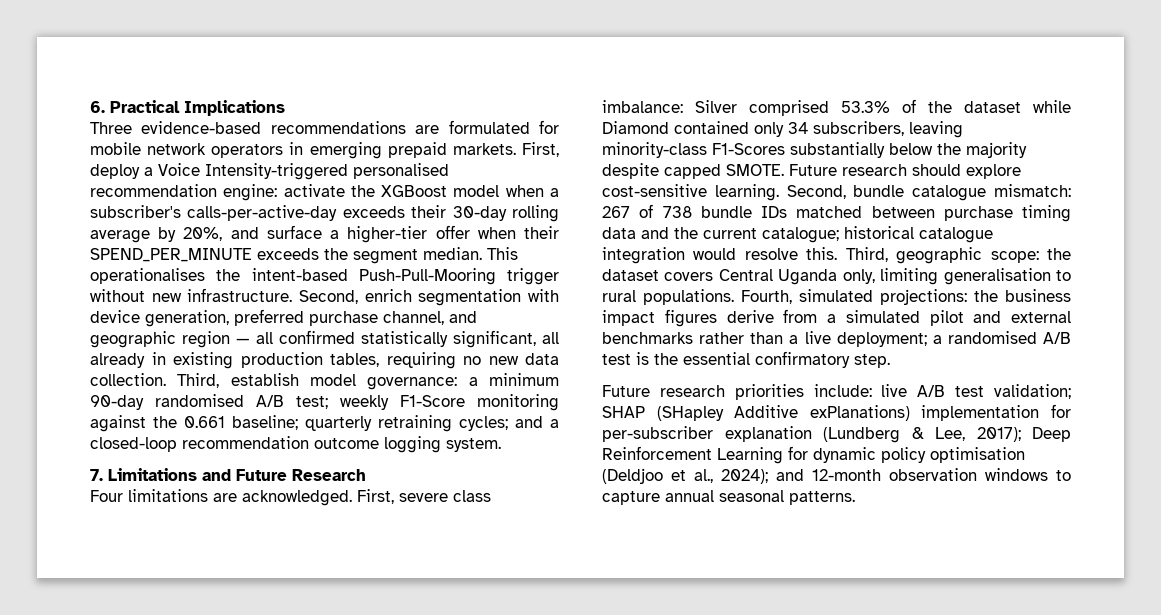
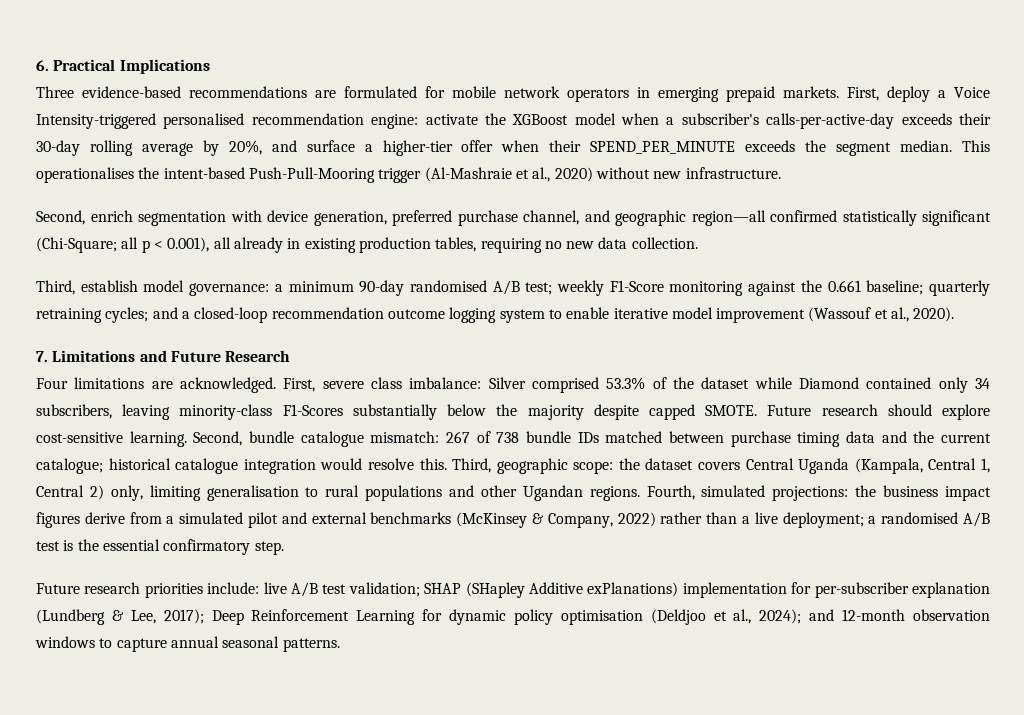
- This operationalises the intent-based Push-Pull-Mooring trigger without new infrastructure. Second, enrich segmentation with device generation, preferred purchase channel, and geographic region — all confirmed statistically significant, all already in existing production tables, requiring no new data collection. Third, establish model governance: a minimum 90-day randomised A/B test; weekly F1-Score monitoring against the 0.661 baseline; quarterly retraining cycles; and a closed-loop recommendation outcome logging system.
+ This operationalises the intent-based Push-Pull-Mooring trigger (Al-Mashraie et al., 2020) without new infrastructure.
+ Second, enrich segmentation with device generation, preferred purchase channel, and geographic region—all confirmed statistically significant (Chi-Square; all p < 0.001), all already in existing production tables, requiring no new data collection.
+ Third, establish model governance: a minimum 90-day randomised A/B test; weekly F1-Score monitoring against the 0.661 baseline; quarterly retraining cycles; and a closed-loop recommendation outcome logging system to enable iterative model improvement (Wassouf et al., 2020).
- Third, geographic scope: the dataset covers Central Uganda only, limiting generalisation to rural populations.
+ Third, geographic scope: the dataset covers Central Uganda (Kampala, Central 1, Central 2) only, limiting generalisation to rural populations and other Ugandan regions.
- Fourth, simulated projections: the business impact figures derive from a simulated pilot and external benchmarks rather than a live deployment; a randomised A/B test is the essential confirmatory step.
+ Fourth, simulated projections: the business impact figures derive from a simulated pilot and external benchmarks (McKinsey & Company, 2022) rather than a live deployment; a randomised A/B test is the essential confirmatory step.

